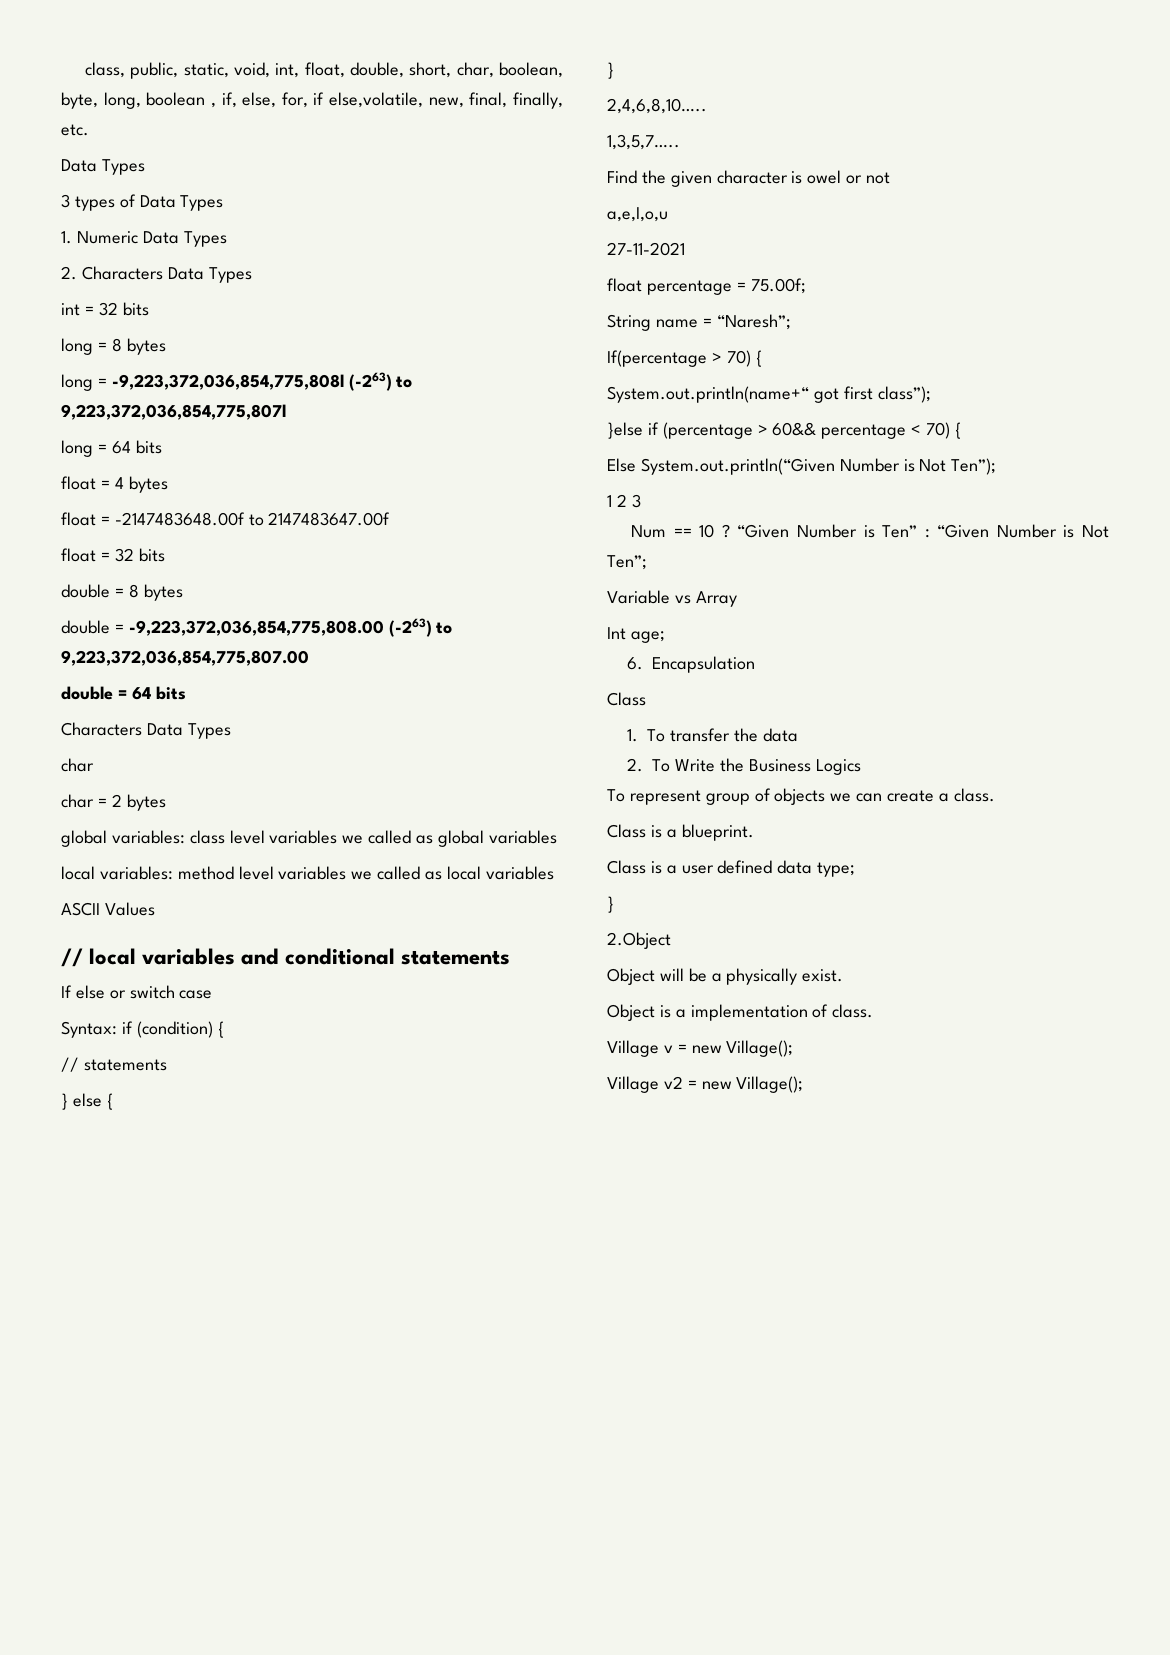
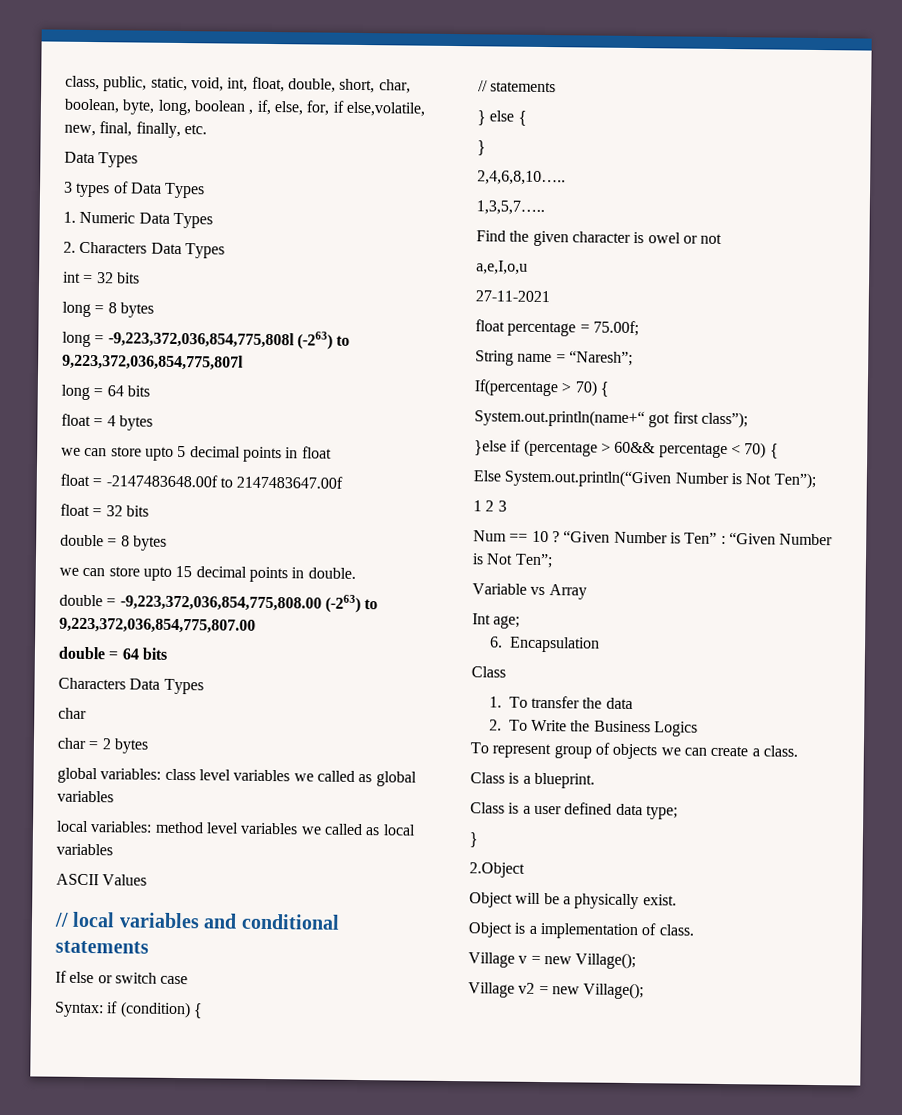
+ we can store upto 5 decimal points in float
+ we can store upto 15 decimal points in double.

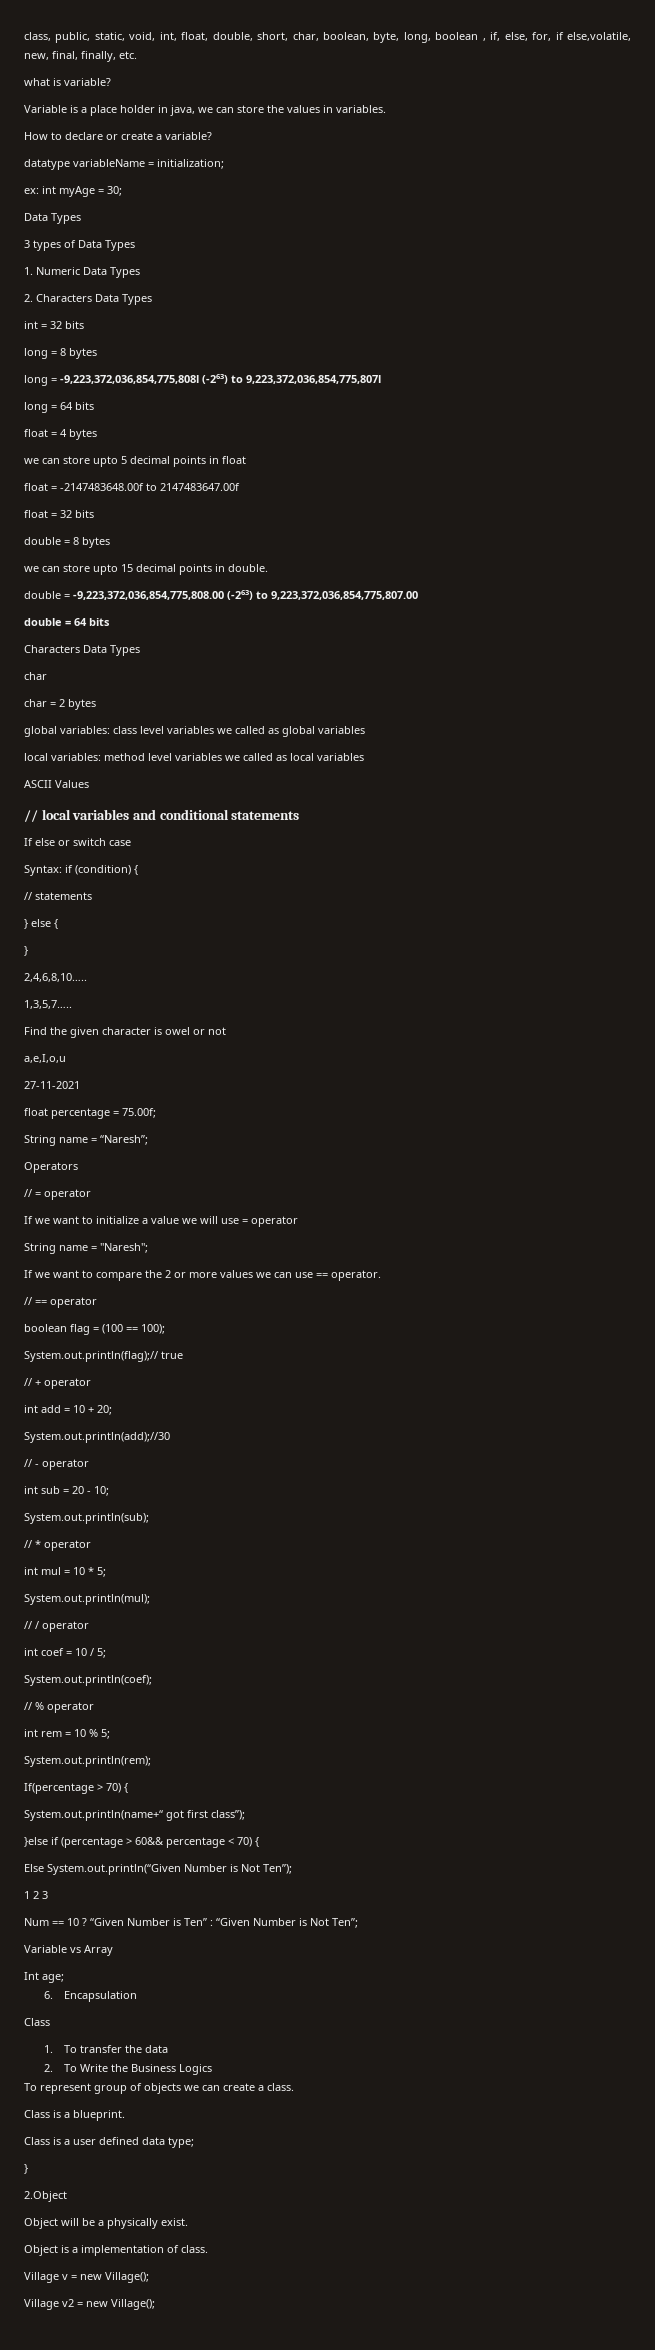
+ what is variable?
+ Variable is a place holder in java, we can store the values in variables.
+ How to declare or create a variable?
+ datatype variableName = initialization;
+ ex: int myAge = 30;
+ Operators
+ // = operator
+ If we want to initialize a value we will use = operator
+ String name = "Naresh";
+ If we want to compare the 2 or more values we can use == operator.
+ // == operator
+ boolean flag = (100 == 100);
+ System.out.println(flag);// true
+ // + operator
+ int add = 10 + 20;
+ System.out.println(add);//30
+ // - operator
+ int sub = 20 - 10;
+ System.out.println(sub);
+ // * operator
+ int mul = 10 * 5;
+ System.out.println(mul);
+ // / operator
+ int coef = 10 / 5;
+ System.out.println(coef);
+ // % operator
+ int rem = 10 % 5;
+ System.out.println(rem);

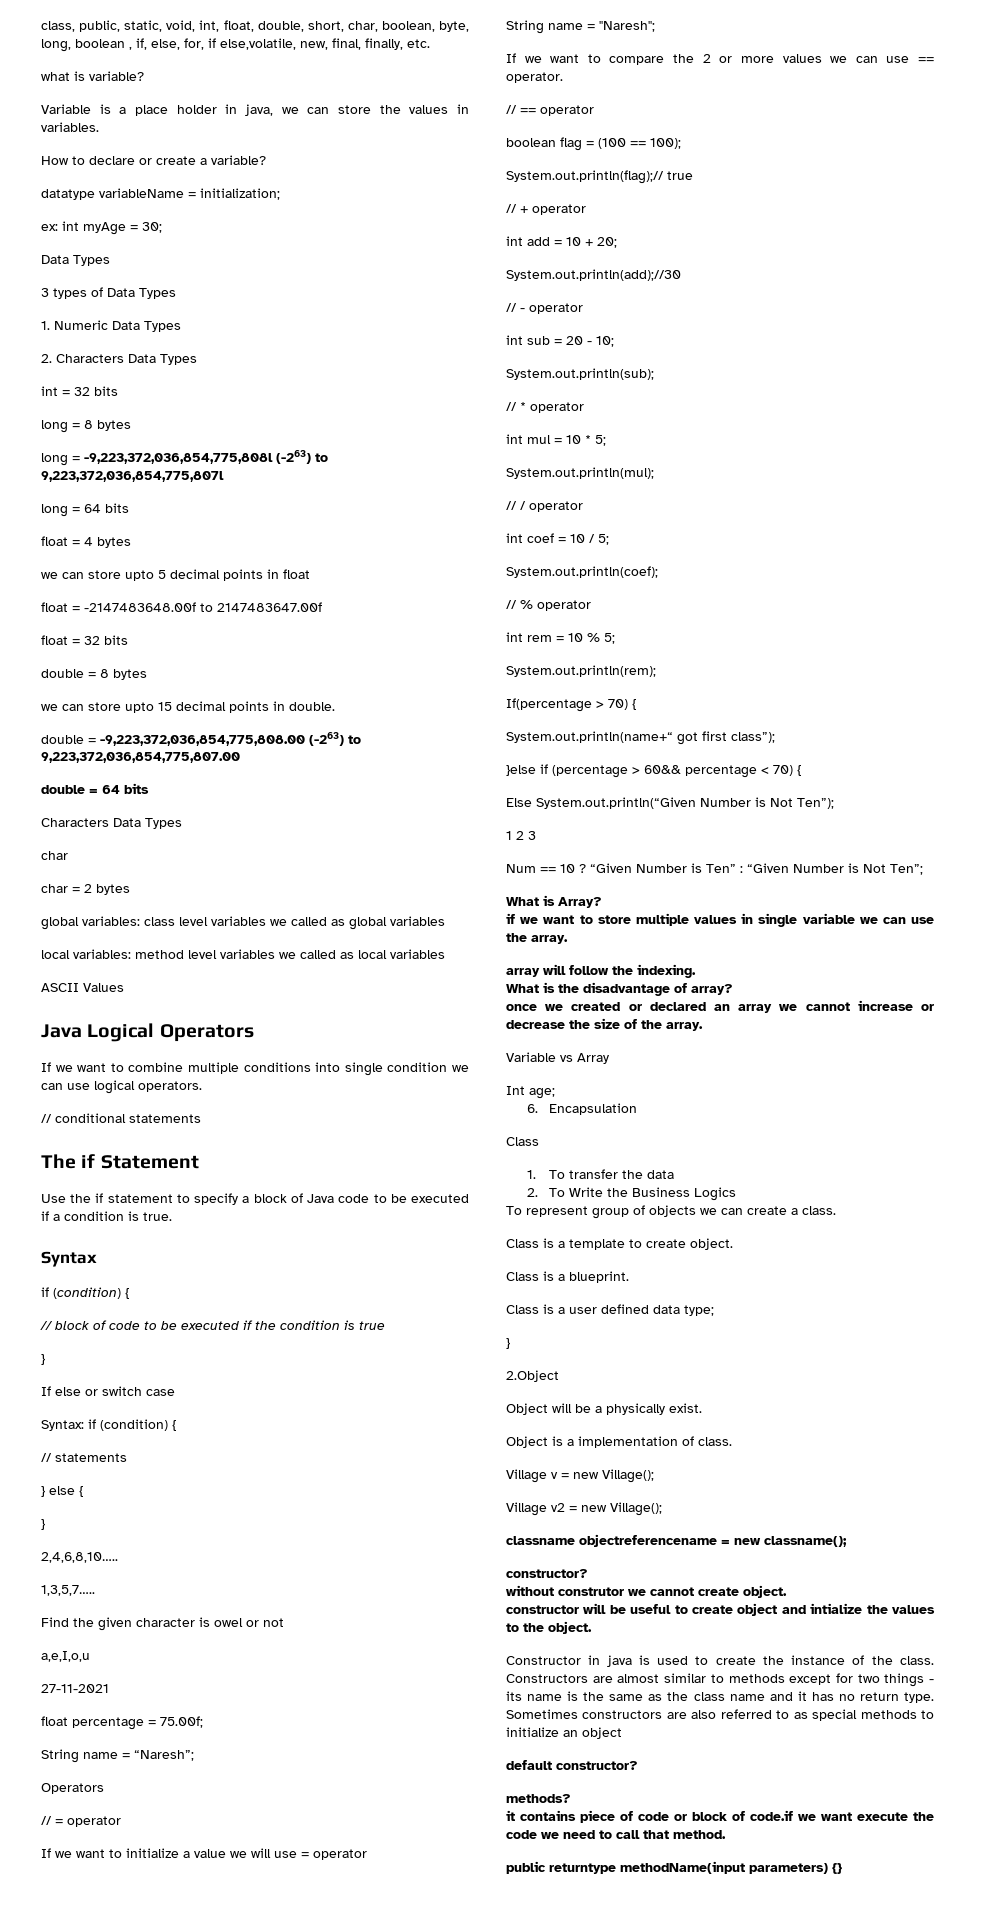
- // local variables and conditional statements
+ Java Logical Operators
+ If we want to combine multiple conditions into single condition we can use logical operators.
+ // conditional statements
+ The if Statement
+ Use the if statement to specify a block of Java code to be executed if a condition is true.
+ Syntax
+ if (condition) {
+ // block of code to be executed if the condition is true
+ }
+ What is Array?
+ if we want to store multiple values in single variable we can use the array.
+ array will follow the indexing.
+ What is the disadvantage of array?
+ once we created or declared an array we cannot increase or decrease the size of the array.
+ Class is a template to create object.
+ classname objectreferencename = new classname();
+ constructor?
+ without construtor we cannot create object.
+ constructor will be useful to create object and intialize the values to the object.
+ Constructor in java is used to create the instance of the class. Constructors are almost similar to methods except for two things - its name is the same as the class name and it has no return type. Sometimes constructors are also referred to as special methods to initialize an object
+ default constructor?
+ methods?
+ it contains piece of code or block of code.if we want execute the code we need to call that method.
+ public returntype methodName(input parameters) {}

